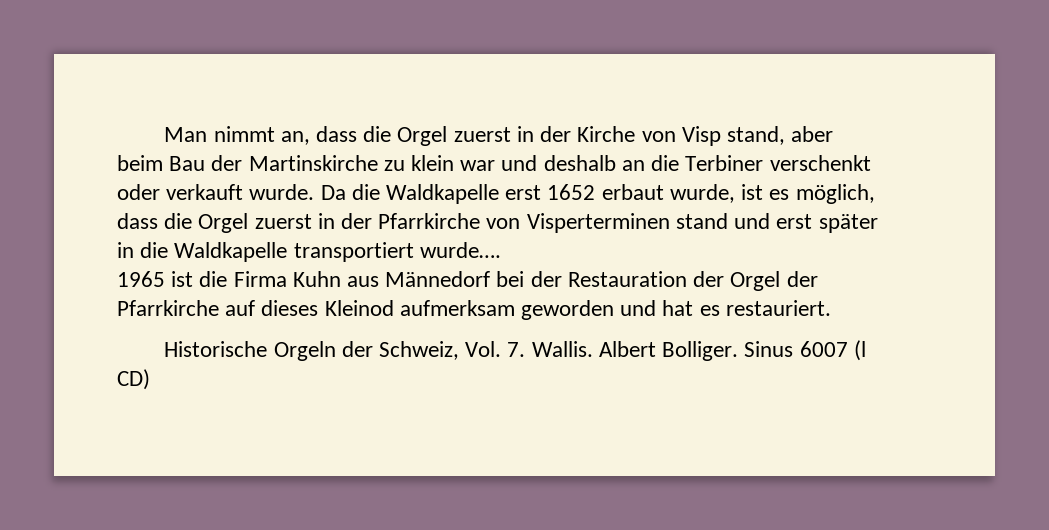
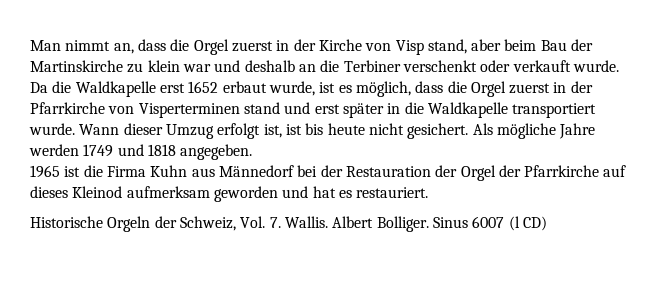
- Da die Waldkapelle erst 1652 erbaut wurde, ist es möglich, dass die Orgel zuerst in der Pfarrkirche von Visperterminen stand und erst später in die Waldkapelle transportiert wurde….
+ Da die Waldkapelle erst 1652 erbaut wurde, ist es möglich, dass die Orgel zuerst in der Pfarrkirche von Visperterminen stand und erst später in die Waldkapelle transportiert wurde. Wann dieser Umzug erfolgt ist, ist bis heute nicht gesichert. Als mögliche Jahre werden 1749 und 1818 angegeben.

